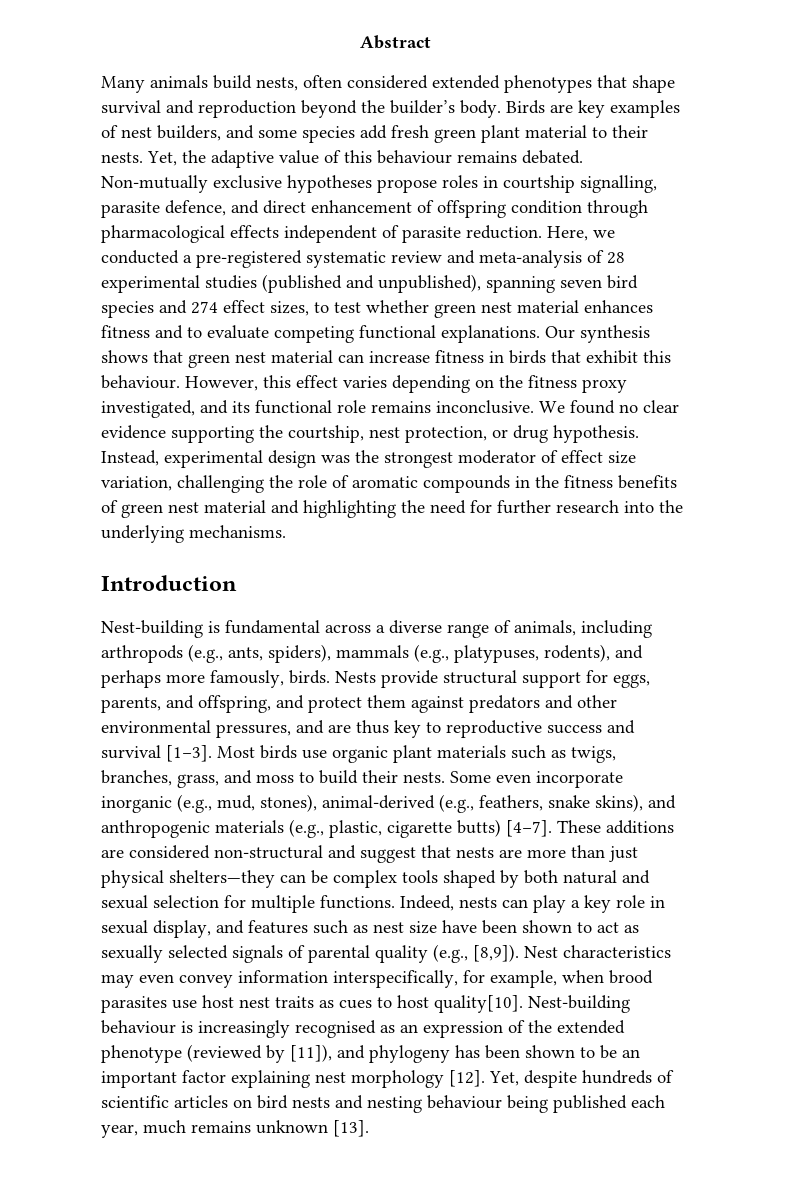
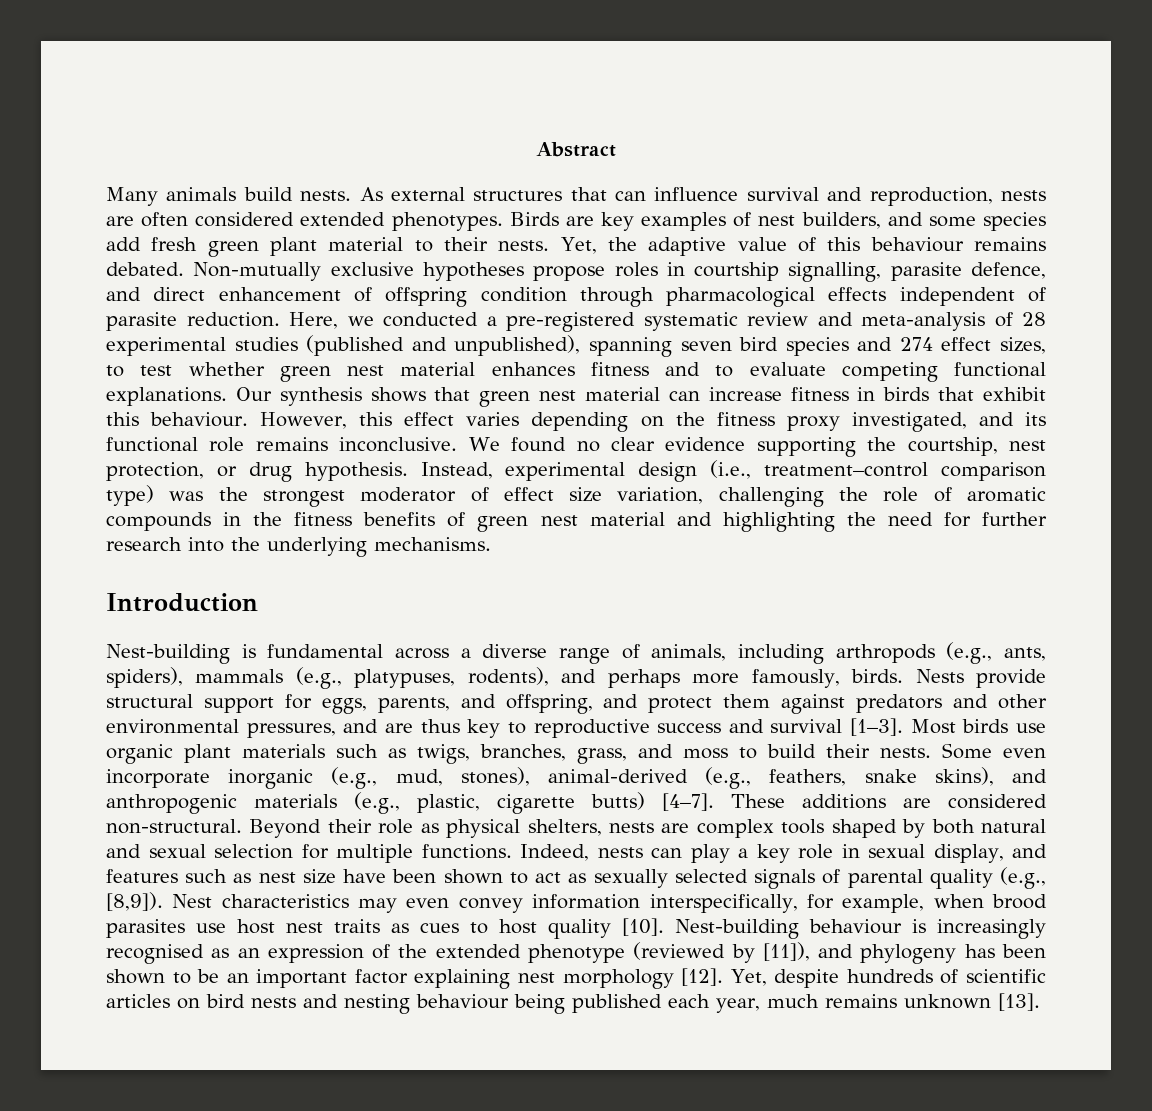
- Many animals build nests, often considered extended phenotypes that shape survival and reproduction beyond the builder’s body.
+ Many animals build nests. As external structures that can influence survival and reproduction, nests are often considered extended phenotypes.
- Instead, experimental design was the strongest moderator of effect size variation, challenging the role of aromatic compounds in the fitness benefits of green nest material and highlighting the need for further research into the underlying mechanisms.
+ Instead, experimental design (i.e., treatment–control comparison type) was the strongest moderator of effect size variation, challenging the role of aromatic compounds in the fitness benefits of green nest material and highlighting the need for further research into the underlying mechanisms.
- These additions are considered non-structural and suggest that nests are more than just physical shelters—they can be complex tools shaped by both natural and sexual selection for multiple functions.
+ These additions are considered non-structural. Beyond their role as physical shelters, nests are complex tools shaped by both natural and sexual selection for multiple functions.
- Nest characteristics may even convey information interspecifically, for example, when brood parasites use host nest traits as cues to host quality[10].
+ Nest characteristics may even convey information interspecifically, for example, when brood parasites use host nest traits as cues to host quality [10].

